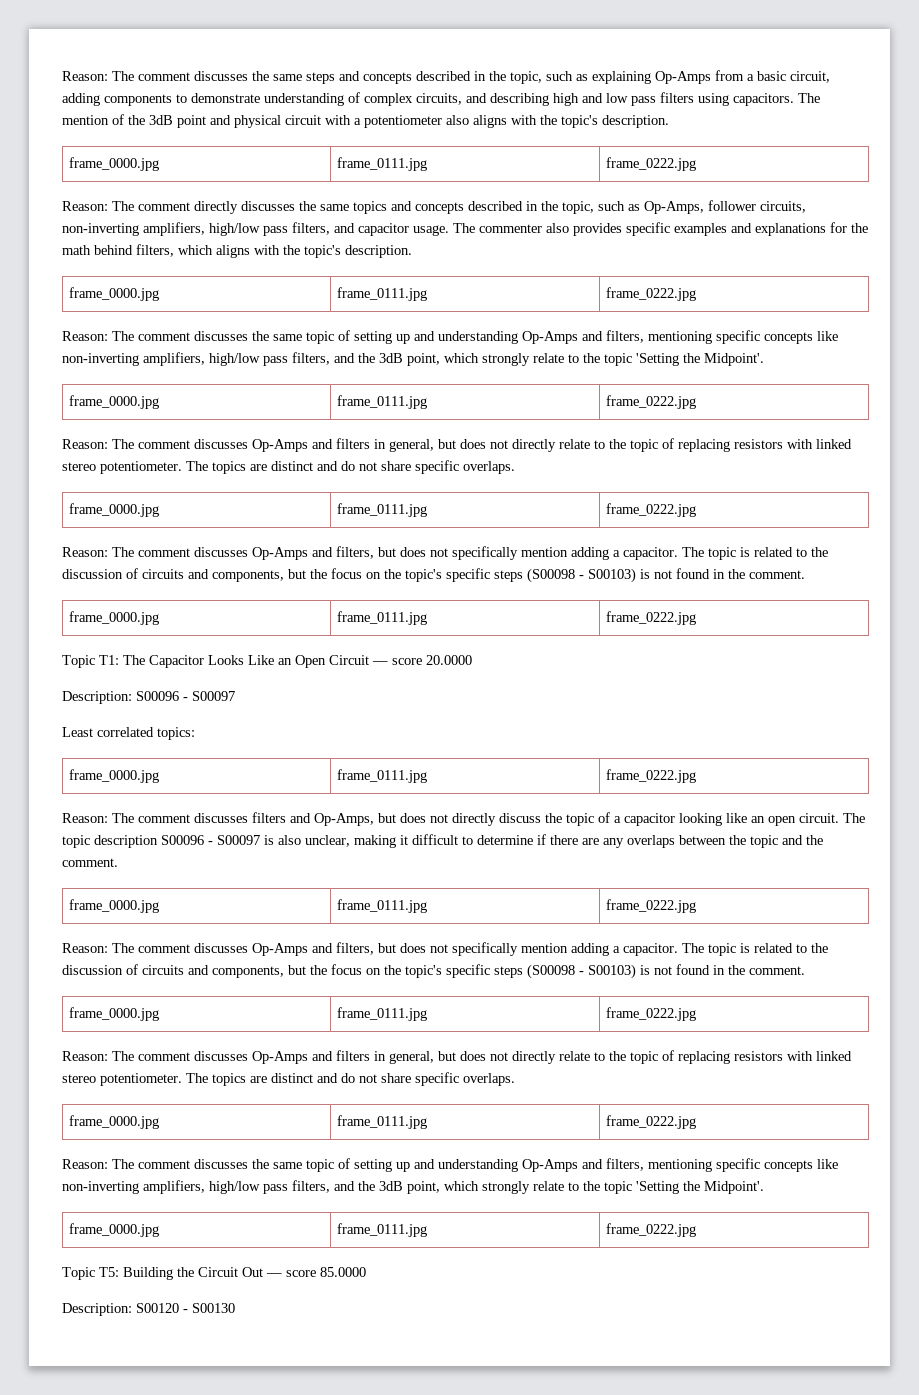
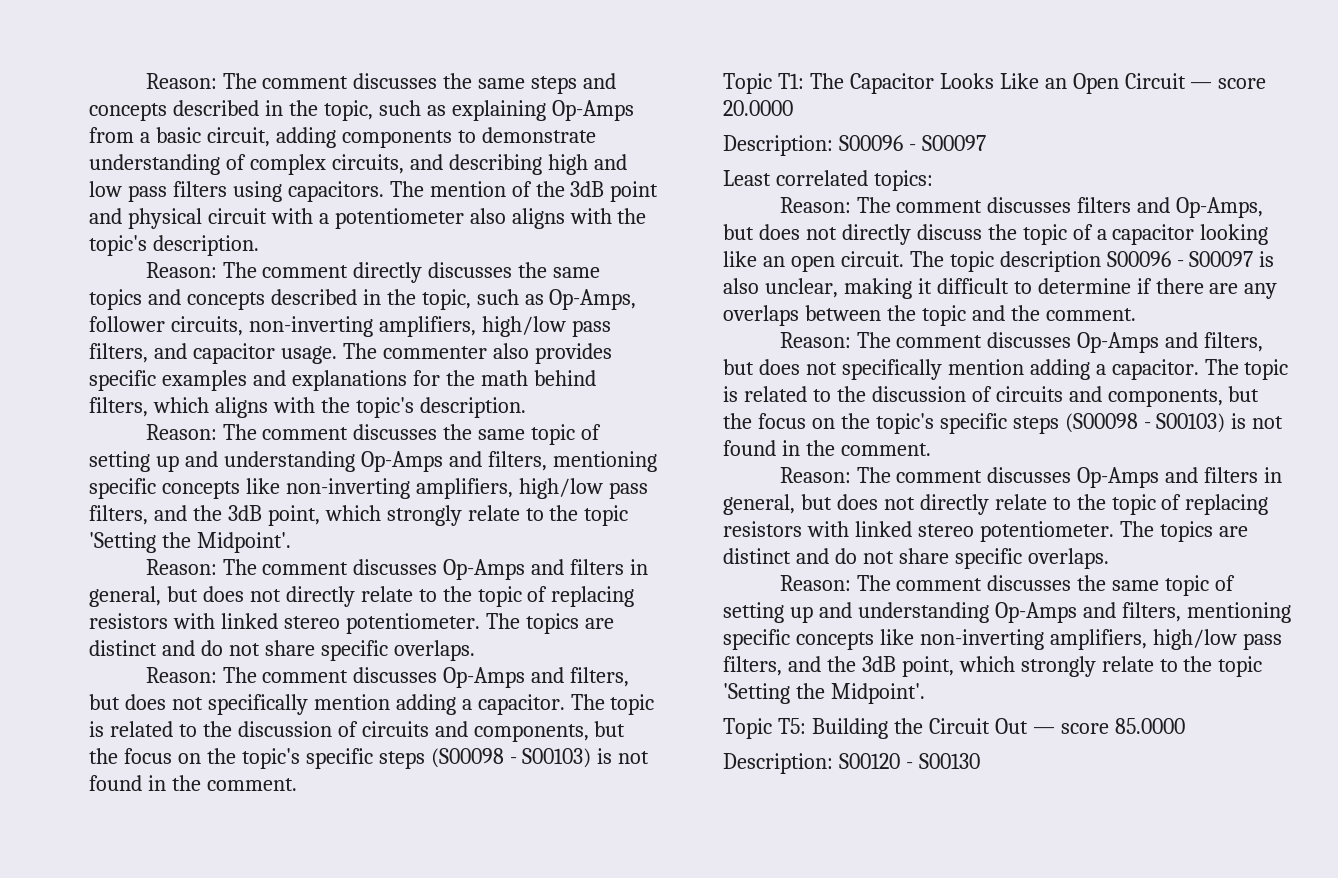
  The mention of the 3dB point and physical circuit with a potentiometer also aligns with the topic's description.
- frame_0000.jpg | frame_0111.jpg | frame_0222.jpg
  The commenter also provides specific examples and explanations for the math behind filters, which aligns with the topic's description.
- frame_0000.jpg | frame_0111.jpg | frame_0222.jpg
  Reason: The comment discusses the same topic of setting up and understanding Op-Amps and filters, mentioning specific concepts like non-inverting amplifiers, high/low pass filters, and the 3dB point, which strongly relate to the topic 'Setting the Midpoint'.
- frame_0000.jpg | frame_0111.jpg | frame_0222.jpg
  Reason: The comment discusses Op-Amps and filters in general, but does not directly relate to the topic of replacing resistors with linked stereo potentiometer. The topics are distinct and do not share specific overlaps.
- frame_0000.jpg | frame_0111.jpg | frame_0222.jpg
  Reason: The comment discusses Op-Amps and filters, but does not specifically mention adding a capacitor. The topic is related to the discussion of circuits and components, but the focus on the topic's specific steps (S00098 - S00103) is not found in the comment.
- frame_0000.jpg | frame_0111.jpg | frame_0222.jpg
  Least correlated topics:
- frame_0000.jpg | frame_0111.jpg | frame_0222.jpg
  The topic description S00096 - S00097 is also unclear, making it difficult to determine if there are any overlaps between the topic and the comment.
- frame_0000.jpg | frame_0111.jpg | frame_0222.jpg
  Reason: The comment discusses Op-Amps and filters, but does not specifically mention adding a capacitor. The topic is related to the discussion of circuits and components, but the focus on the topic's specific steps (S00098 - S00103) is not found in the comment.
- frame_0000.jpg | frame_0111.jpg | frame_0222.jpg
  Reason: The comment discusses Op-Amps and filters in general, but does not directly relate to the topic of replacing resistors with linked stereo potentiometer. The topics are distinct and do not share specific overlaps.
- frame_0000.jpg | frame_0111.jpg | frame_0222.jpg
  Reason: The comment discusses the same topic of setting up and understanding Op-Amps and filters, mentioning specific concepts like non-inverting amplifiers, high/low pass filters, and the 3dB point, which strongly relate to the topic 'Setting the Midpoint'.
- frame_0000.jpg | frame_0111.jpg | frame_0222.jpg

